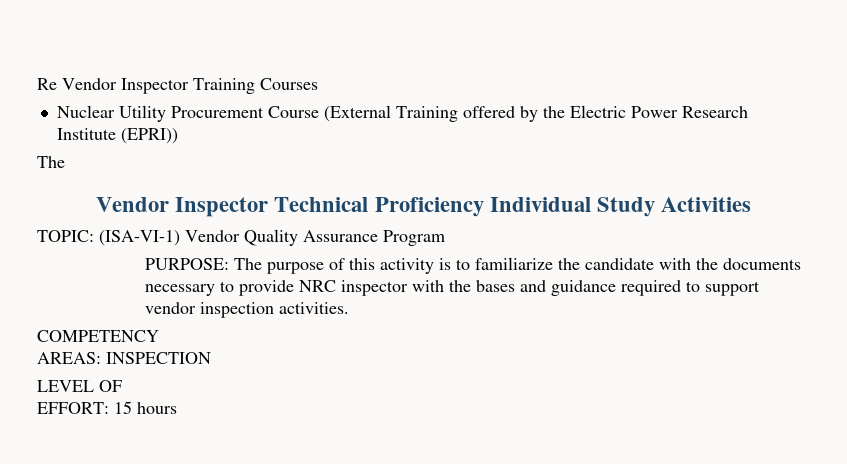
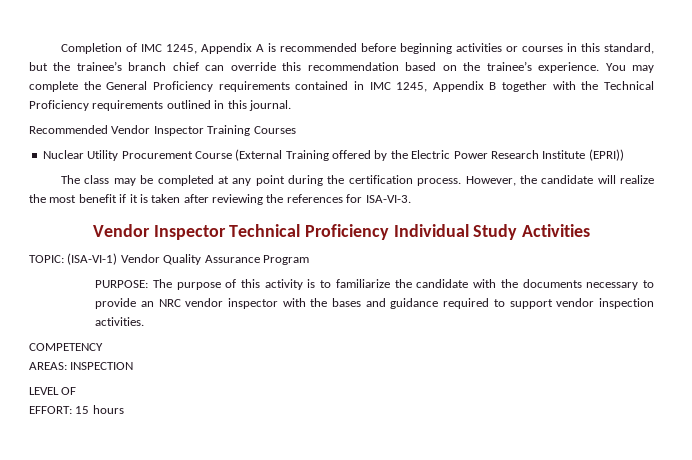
- Re Vendor Inspector Training Courses
+ Completion of IMC 1245, Appendix A is recommended before beginning activities or courses in this standard, but the trainee’s branch chief can override this recommendation based on the trainee’s experience. You may complete the General Proficiency requirements contained in IMC 1245, Appendix B together with the Technical Proficiency requirements outlined in this journal.
+ Recommended Vendor Inspector Training Courses
  Nuclear Utility Procurement Course (External Training offered by the Electric Power Research Institute (EPRI))
- The
+ The class may be completed at any point during the certification process. However, the candidate will realize the most benefit if it is taken after reviewing the references for ISA-VI-3.
- PURPOSE: The purpose of this activity is to familiarize the candidate with the documents necessary to provide NRC inspector with the bases and guidance required to support vendor inspection activities.
+ PURPOSE: The purpose of this activity is to familiarize the candidate with the documents necessary to provide an NRC vendor inspector with the bases and guidance required to support vendor inspection activities.

